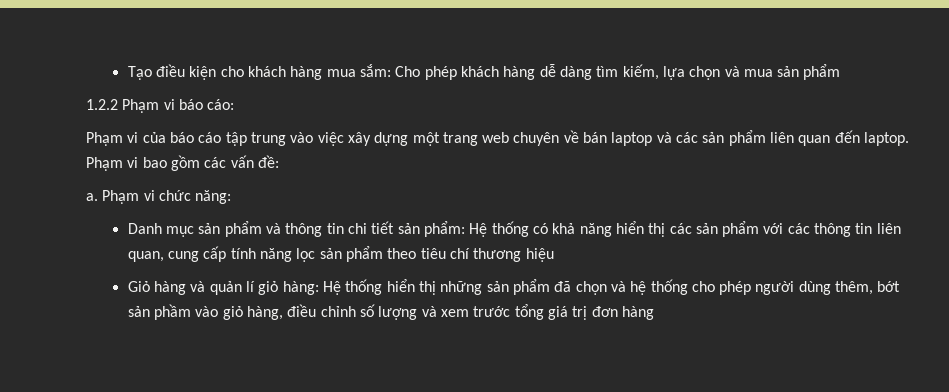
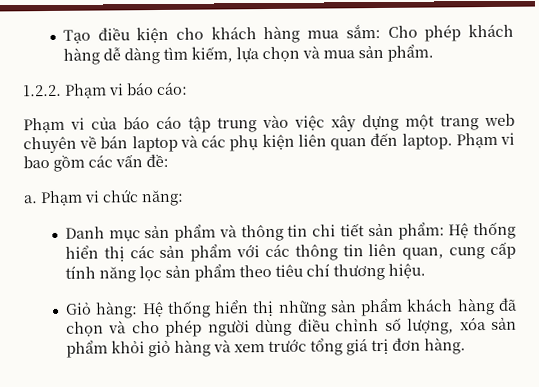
- Tạo điều kiện cho khách hàng mua sắm: Cho phép khách hàng dễ dàng tìm kiếm, lựa chọn và mua sản phẩm
- 1.2.2 Phạm vi báo cáo:
+ Tạo điều kiện cho khách hàng mua sắm: Cho phép khách hàng dễ dàng tìm kiếm, lựa chọn và mua sản phẩm.
+ 1.2.2. Phạm vi báo cáo:
- Phạm vi của báo cáo tập trung vào việc xây dựng một trang web chuyên về bán laptop và các sản phẩm liên quan đến laptop.
+ Phạm vi của báo cáo tập trung vào việc xây dựng một trang web chuyên về bán laptop và các phụ kiện liên quan đến laptop.
- Danh mục sản phẩm và thông tin chi tiết sản phẩm: Hệ thống có khả năng hiển thị các sản phẩm với các thông tin liên quan, cung cấp tính năng lọc sản phẩm theo tiêu chí thương hiệu
+ Danh mục sản phẩm và thông tin chi tiết sản phẩm: Hệ thống hiển thị các sản phẩm với các thông tin liên quan, cung cấp tính năng lọc sản phẩm theo tiêu chí thương hiệu.
- Giỏ hàng và quản lí giỏ hàng: Hệ thống hiển thị những sản phẩm đã chọn và hệ thống cho phép người dùng thêm, bớt sản phầm vào giỏ hàng, điều chỉnh số lượng và xem trước tổng giá trị đơn hàng
+ Giỏ hàng: Hệ thống hiển thị những sản phẩm khách hàng đã chọn và cho phép người dùng điều chỉnh số lượng, xóa sản phẩm khỏi giỏ hàng và xem trước tổng giá trị đơn hàng.

